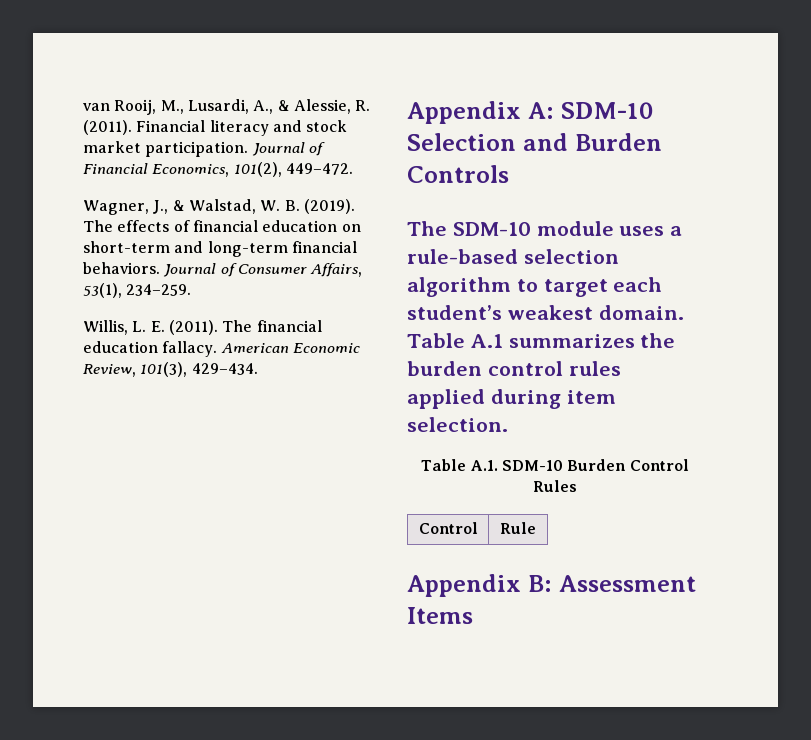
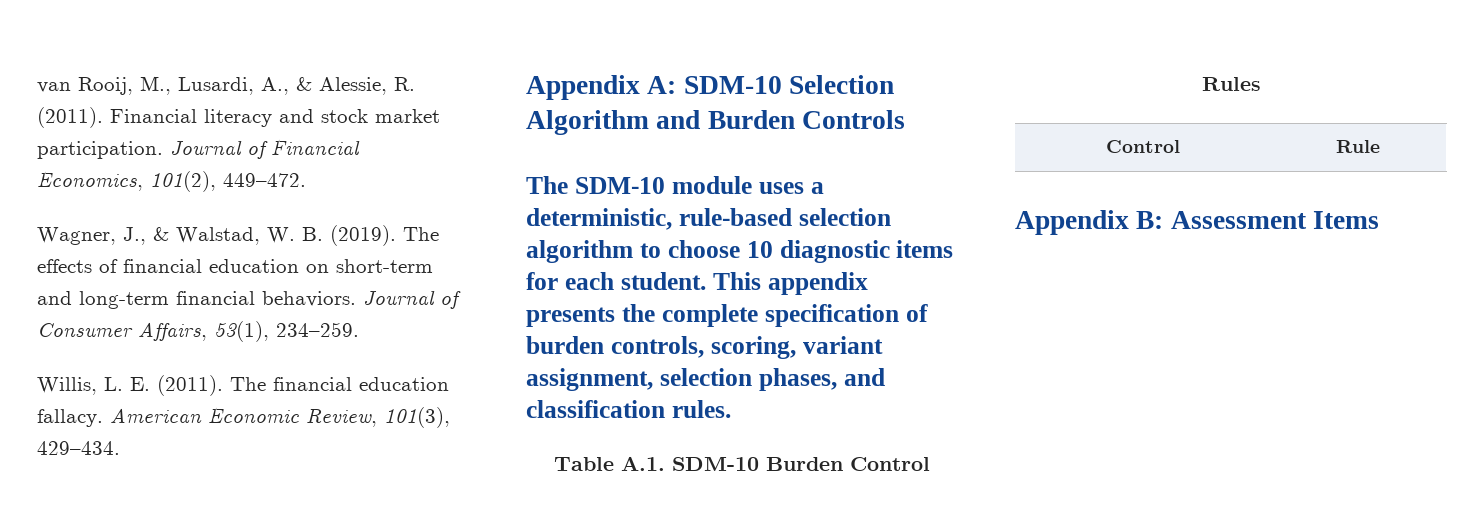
- Appendix A: SDM-10 Selection and Burden Controls
+ Appendix A: SDM-10 Selection Algorithm and Burden Controls
- The SDM-10 module uses a rule-based selection algorithm to target each student’s weakest domain. Table A.1 summarizes the burden control rules applied during item selection.
+ The SDM-10 module uses a deterministic, rule-based selection algorithm to choose 10 diagnostic items for each student. This appendix presents the complete specification of burden controls, scoring, variant assignment, selection phases, and classification rules.

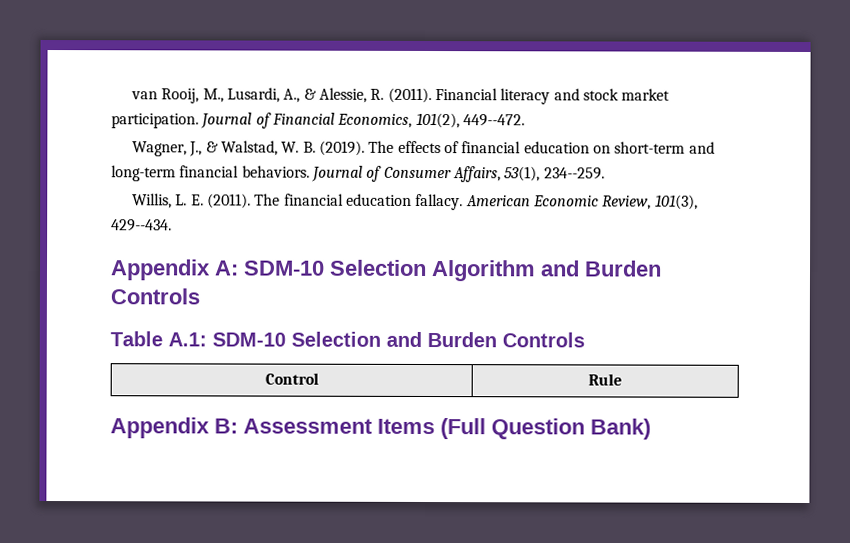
- Journal of Financial Economics, 101(2), 449–472.
+ Journal of Financial Economics, 101(2), 449--472.
- Journal of Consumer Affairs, 53(1), 234–259.
+ Journal of Consumer Affairs, 53(1), 234--259.
- American Economic Review, 101(3), 429–434.
+ American Economic Review, 101(3), 429--434.
- The SDM-10 module uses a deterministic, rule-based selection algorithm to choose 10 diagnostic items for each student. This appendix presents the complete specification of burden controls, scoring, variant assignment, selection phases, and classification rules.
- Table A.1. SDM-10 Burden Control Rules
+ Table A.1: SDM-10 Selection and Burden Controls
- Appendix B: Assessment Items
+ Appendix B: Assessment Items (Full Question Bank)

